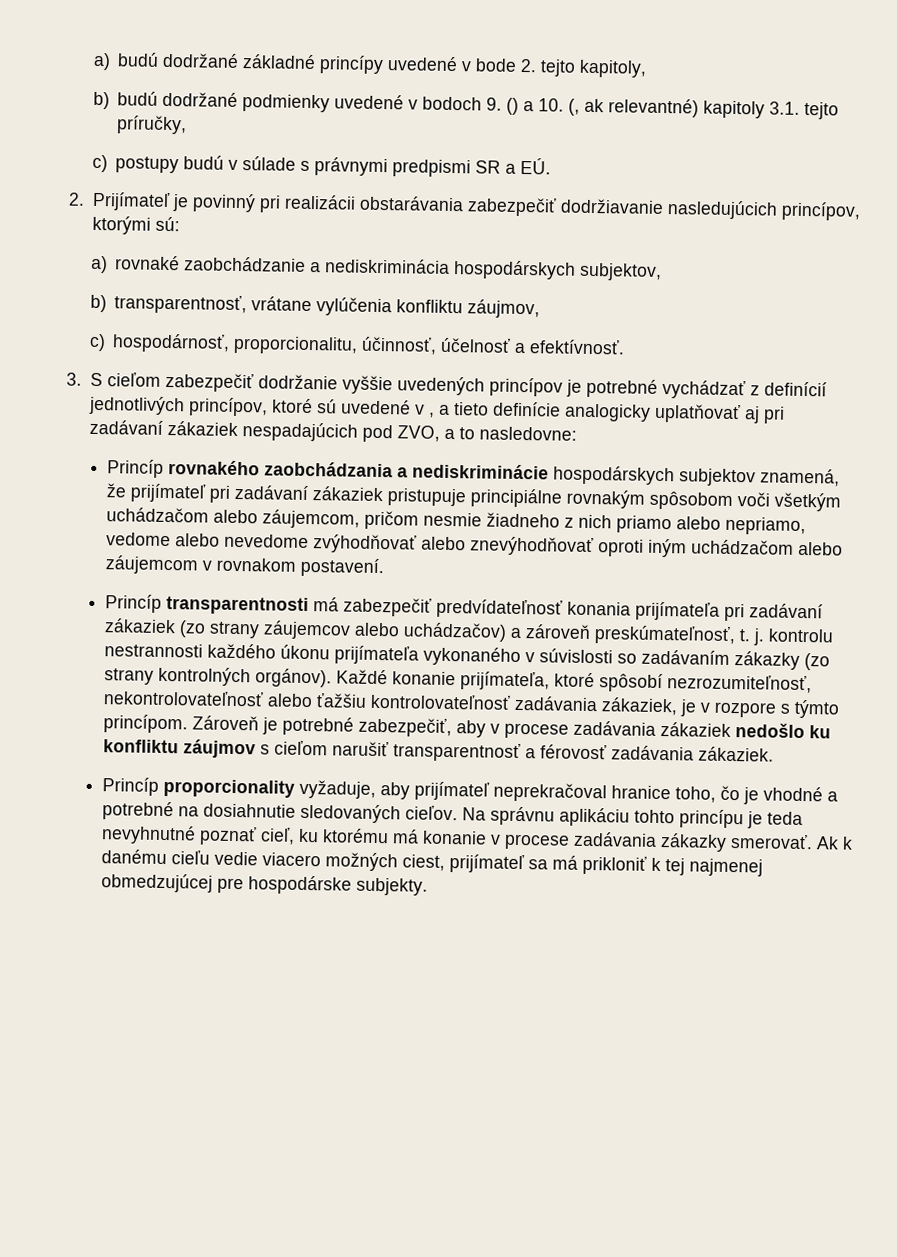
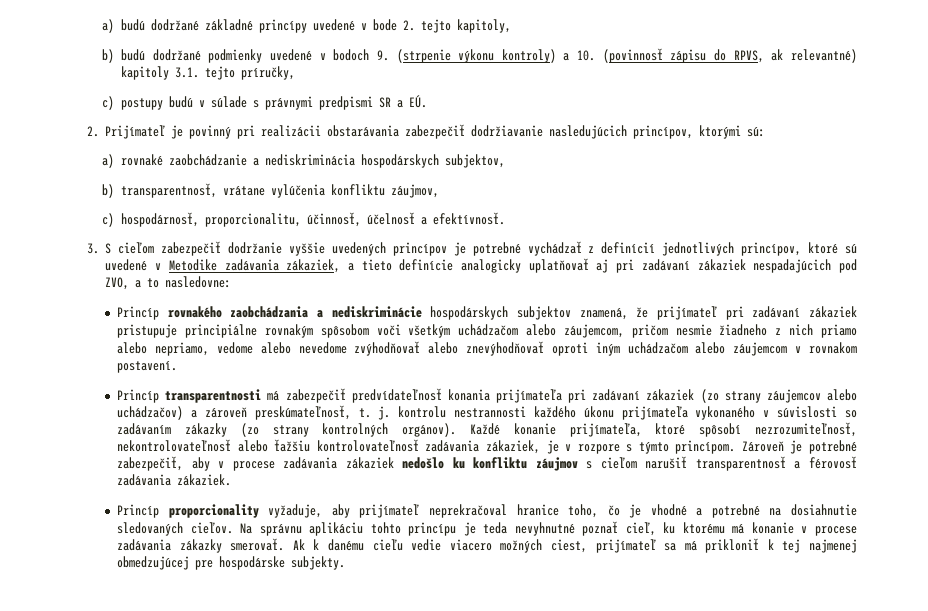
- b) budú dodržané podmienky uvedené v bodoch 9. () a 10. (, ak relevantné) kapitoly 3.1. tejto príručky,
+ b) budú dodržané podmienky uvedené v bodoch 9. (strpenie výkonu kontroly) a 10. (povinnosť zápisu do RPVS, ak relevantné) kapitoly 3.1. tejto príručky,
- 3. S cieľom zabezpečiť dodržanie vyššie uvedených princípov je potrebné vychádzať z definícií jednotlivých princípov, ktoré sú uvedené v , a tieto definície analogicky uplatňovať aj pri zadávaní zákaziek nespadajúcich pod ZVO, a to nasledovne:
+ 3. S cieľom zabezpečiť dodržanie vyššie uvedených princípov je potrebné vychádzať z definícií jednotlivých princípov, ktoré sú uvedené v Metodike zadávania zákaziek, a tieto definície analogicky uplatňovať aj pri zadávaní zákaziek nespadajúcich pod ZVO, a to nasledovne:

